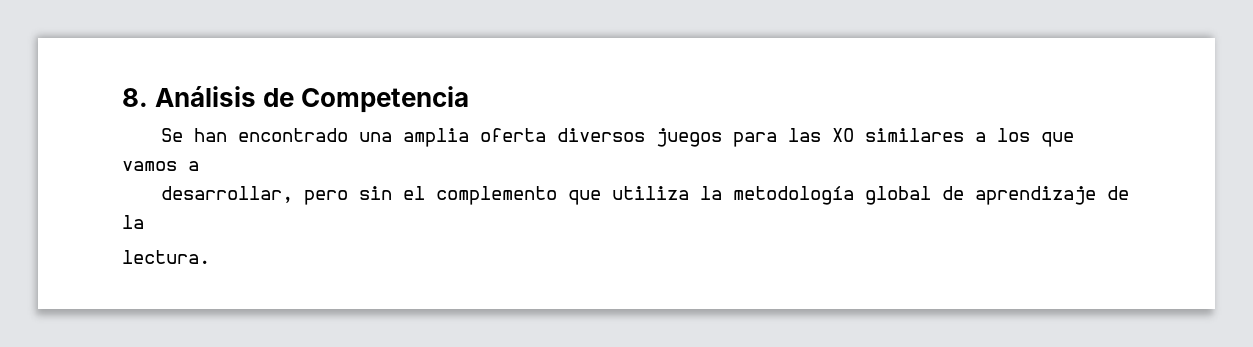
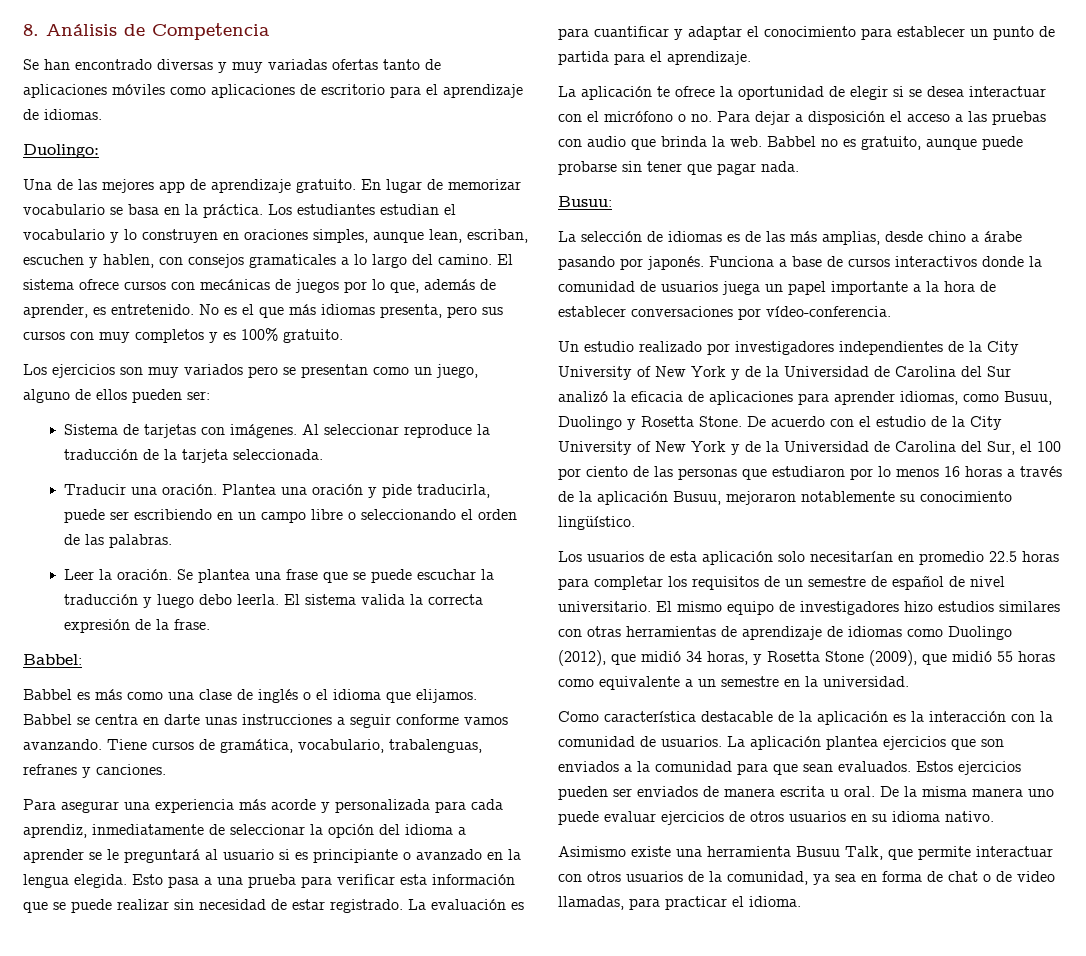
- Se han encontrado una amplia oferta diversos juegos para las XO similares a los que vamos a
- desarrollar, pero sin el complemento que utiliza la metodología global de aprendizaje de la
- lectura.
+ Se han encontrado diversas y muy variadas ofertas tanto de aplicaciones móviles como aplicaciones de escritorio para el aprendizaje de idiomas.
+ Duolingo:
+ Una de las mejores app de aprendizaje gratuito. En lugar de memorizar vocabulario se basa en la práctica. Los estudiantes estudian el vocabulario y lo construyen en oraciones simples, aunque lean, escriban, escuchen y hablen, con consejos gramaticales a lo largo del camino. El sistema ofrece cursos con mecánicas de juegos por lo que, además de aprender, es entretenido. No es el que más idiomas presenta, pero sus cursos con muy completos y es 100% gratuito.
+ Los ejercicios son muy variados pero se presentan como un juego, alguno de ellos pueden ser:
+ Sistema de tarjetas con imágenes. Al seleccionar reproduce la traducción de la tarjeta seleccionada.
+ Traducir una oración. Plantea una oración y pide traducirla, puede ser escribiendo en un campo libre o seleccionando el orden de las palabras.
+ Leer la oración. Se plantea una frase que se puede escuchar la traducción y luego debo leerla. El sistema valida la correcta expresión de la frase.
+ Babbel:
+ Babbel es más como una clase de inglés o el idioma que elijamos. Babbel se centra en darte unas instrucciones a seguir conforme vamos avanzando. Tiene cursos de gramática, vocabulario, trabalenguas, refranes y canciones.
+ Para asegurar una experiencia más acorde y personalizada para cada aprendiz, inmediatamente de seleccionar la opción del idioma a aprender se le preguntará al usuario si es principiante o avanzado en la lengua elegida. Esto pasa a una prueba para verificar esta información que se puede realizar sin necesidad de estar registrado. La evaluación es para cuantificar y adaptar el conocimiento para establecer un punto de partida para el aprendizaje.
+ La aplicación te ofrece la oportunidad de elegir si se desea interactuar con el micrófono o no. Para dejar a disposición el acceso a las pruebas con audio que brinda la web. Babbel no es gratuito, aunque puede probarse sin tener que pagar nada.
+ Busuu:
+ La selección de idiomas es de las más amplias, desde chino a árabe pasando por japonés. Funciona a base de cursos interactivos donde la comunidad de usuarios juega un papel importante a la hora de establecer conversaciones por vídeo-conferencia.
+ Un estudio realizado por investigadores independientes de la City University of New York y de la Universidad de Carolina del Sur analizó la eficacia de aplicaciones para aprender idiomas, como Busuu, Duolingo y Rosetta Stone. De acuerdo con el estudio de la City University of New York y de la Universidad de Carolina del Sur, el 100 por ciento de las personas que estudiaron por lo menos 16 horas a través de la aplicación Busuu, mejoraron notablemente su conocimiento lingüístico.
+ Los usuarios de esta aplicación solo necesitarían en promedio 22.5 horas para completar los requisitos de un semestre de español de nivel universitario. El mismo equipo de investigadores hizo estudios similares con otras herramientas de aprendizaje de idiomas como Duolingo (2012), que midió 34 horas, y Rosetta Stone (2009), que midió 55 horas como equivalente a un semestre en la universidad.
+ Como característica destacable de la aplicación es la interacción con la comunidad de usuarios. La aplicación plantea ejercicios que son enviados a la comunidad para que sean evaluados. Estos ejercicios pueden ser enviados de manera escrita u oral. De la misma manera uno puede evaluar ejercicios de otros usuarios en su idioma nativo.
+ Asimismo existe una herramienta Busuu Talk, que permite interactuar con otros usuarios de la comunidad, ya sea en forma de chat o de video llamadas, para practicar el idioma.

